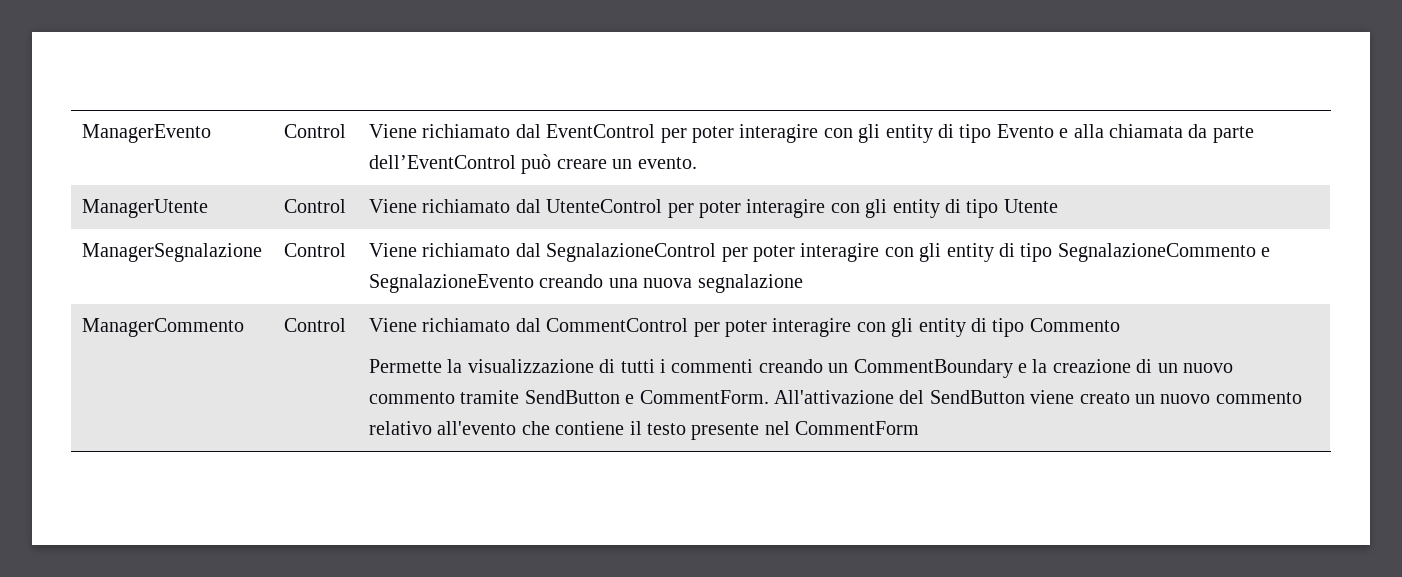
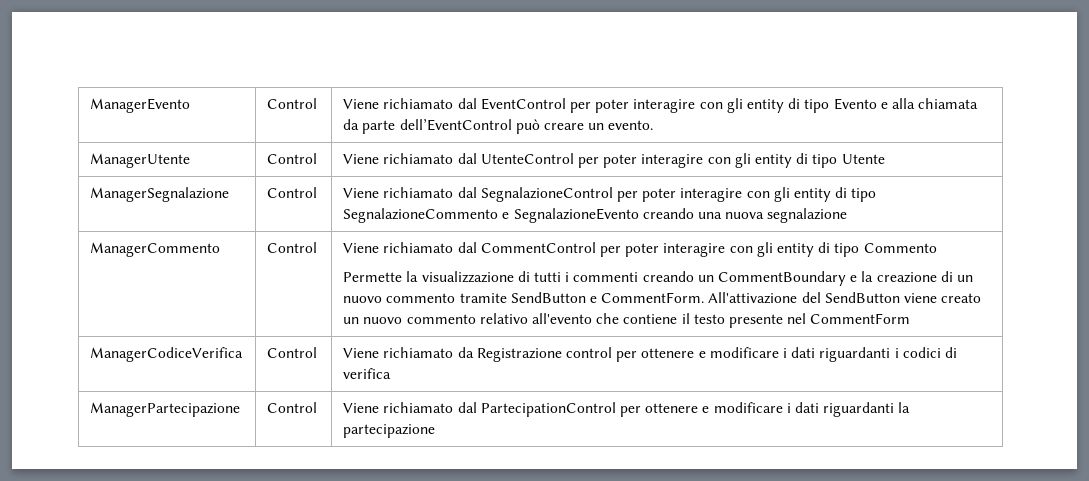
+ ManagerCodiceVerifica | Control | Viene richiamato da Registrazione control per ottenere e modificare i dati riguardanti i codici di verifica
+ ManagerPartecipazione | Control | Viene richiamato dal PartecipationControl per ottenere e modificare i dati riguardanti la partecipazione

